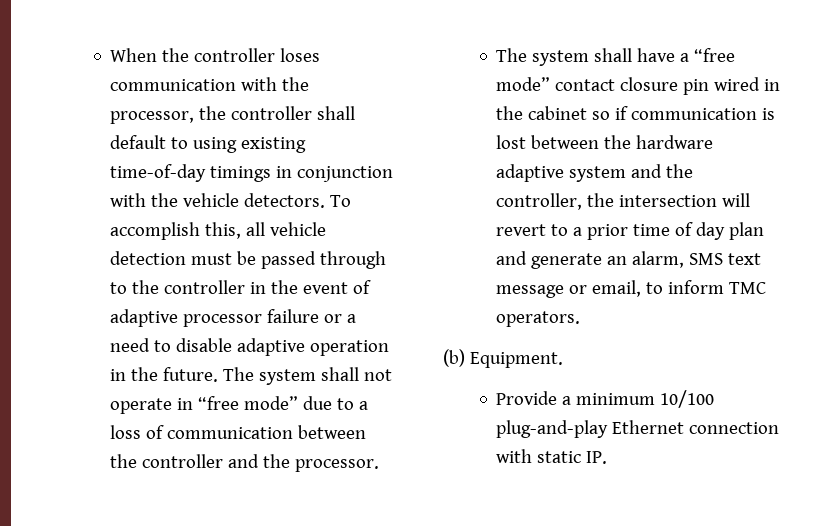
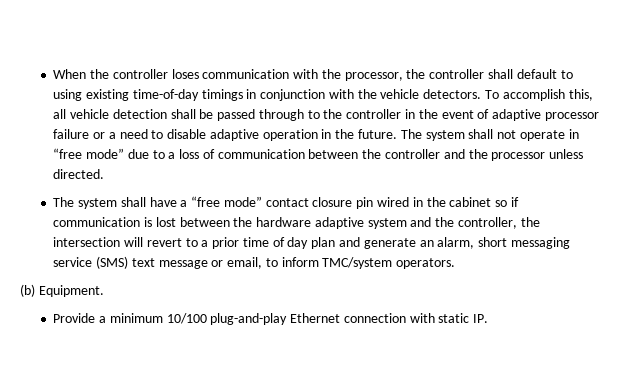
- To accomplish this, all vehicle detection must be passed through to the controller in the event of adaptive processor failure or a need to disable adaptive operation in the future.
+ To accomplish this, all vehicle detection shall be passed through to the controller in the event of adaptive processor failure or a need to disable adaptive operation in the future.
- The system shall not operate in “free mode” due to a loss of communication between the controller and the processor.
+ The system shall not operate in “free mode” due to a loss of communication between the controller and the processor unless directed.
- The system shall have a “free mode” contact closure pin wired in the cabinet so if communication is lost between the hardware adaptive system and the controller, the intersection will revert to a prior time of day plan and generate an alarm, SMS text message or email, to inform TMC operators.
+ The system shall have a “free mode” contact closure pin wired in the cabinet so if communication is lost between the hardware adaptive system and the controller, the intersection will revert to a prior time of day plan and generate an alarm, short messaging service (SMS) text message or email, to inform TMC/system operators.

